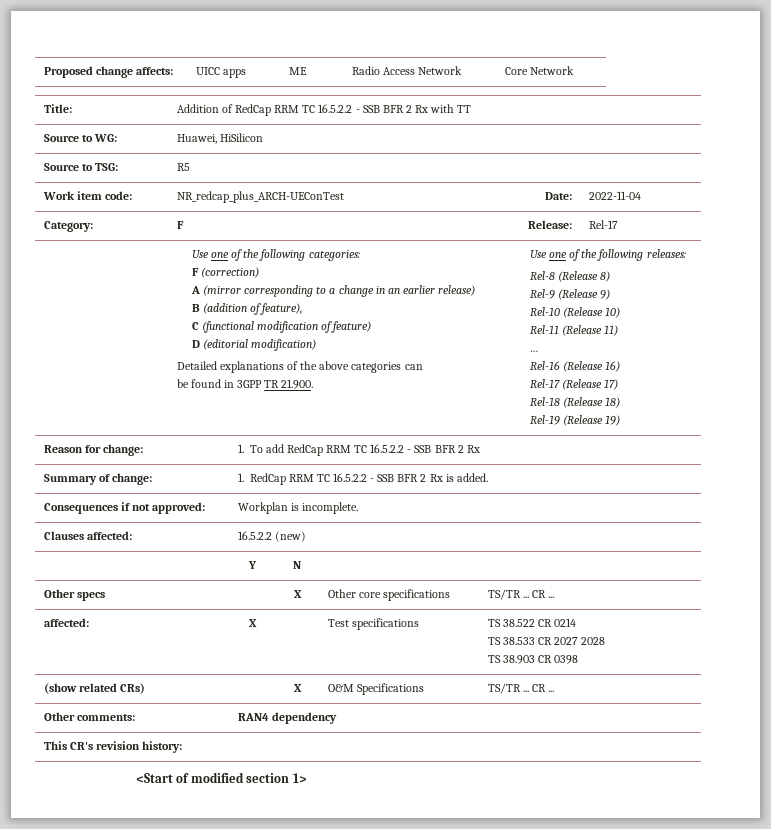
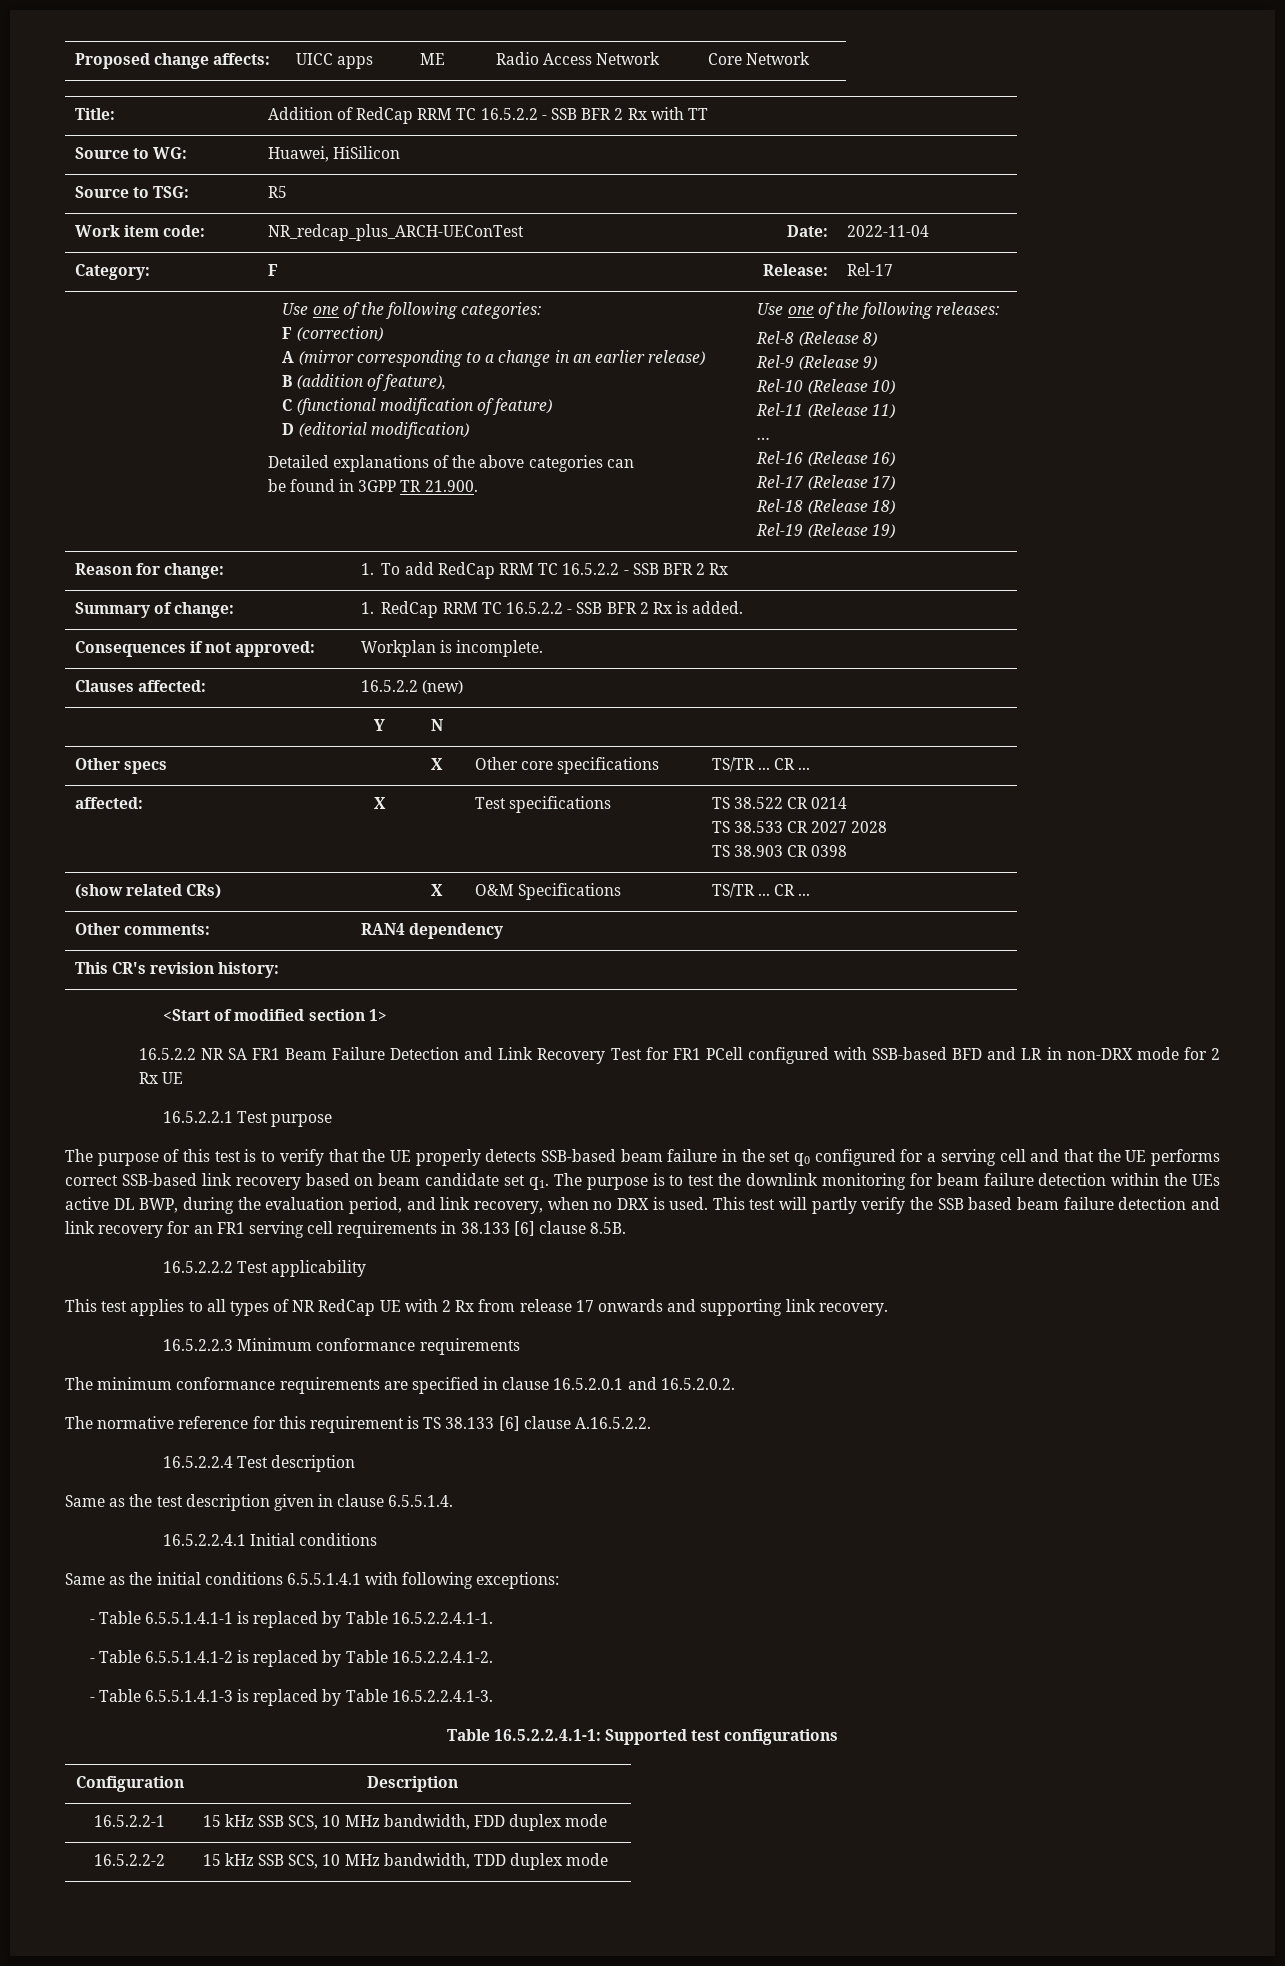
+ 16.5.2.2 NR SA FR1 Beam Failure Detection and Link Recovery Test for FR1 PCell configured with SSB-based BFD and LR in non-DRX mode for 2 Rx UE
+ 16.5.2.2.1 Test purpose
+ The purpose of this test is to verify that the UE properly detects SSB-based beam failure in the set q0 configured for a serving cell and that the UE performs correct SSB-based link recovery based on beam candidate set q1. The purpose is to test the downlink monitoring for beam failure detection within the UEs active DL BWP, during the evaluation period, and link recovery, when no DRX is used. This test will partly verify the SSB based beam failure detection and link recovery for an FR1 serving cell requirements in 38.133 [6] clause 8.5B.
+ 16.5.2.2.2 Test applicability
+ This test applies to all types of NR RedCap UE with 2 Rx from release 17 onwards and supporting link recovery.
+ 16.5.2.2.3 Minimum conformance requirements
+ The minimum conformance requirements are specified in clause 16.5.2.0.1 and 16.5.2.0.2.
+ The normative reference for this requirement is TS 38.133 [6] clause A.16.5.2.2.
+ 16.5.2.2.4 Test description
+ Same as the test description given in clause 6.5.5.1.4.
+ 16.5.2.2.4.1 Initial conditions
+ Same as the initial conditions 6.5.5.1.4.1 with following exceptions:
+ - Table 6.5.5.1.4.1-1 is replaced by Table 16.5.2.2.4.1-1.
+ - Table 6.5.5.1.4.1-2 is replaced by Table 16.5.2.2.4.1-2.
+ - Table 6.5.5.1.4.1-3 is replaced by Table 16.5.2.2.4.1-3.
+ Table 16.5.2.2.4.1-1: Supported test configurations
+ Configuration | Description
+ 16.5.2.2-1 | 15 kHz SSB SCS, 10 MHz bandwidth, FDD duplex mode
+ 16.5.2.2-2 | 15 kHz SSB SCS, 10 MHz bandwidth, TDD duplex mode

